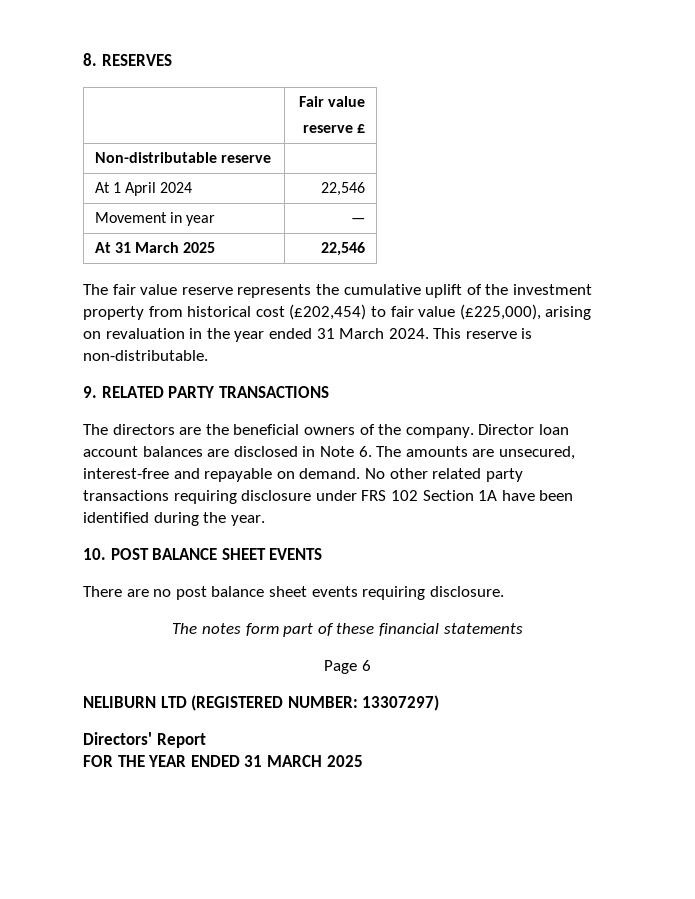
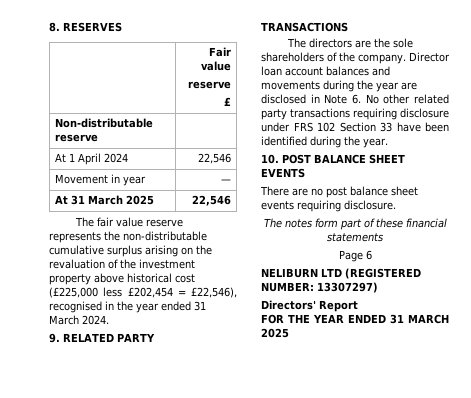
  | Fair value
- reserve £
+ reserve
+ £
- The fair value reserve represents the cumulative uplift of the investment property from historical cost (£202,454) to fair value (£225,000), arising on revaluation in the year ended 31 March 2024. This reserve is non-distributable.
+ The fair value reserve represents the non-distributable cumulative surplus arising on the revaluation of the investment property above historical cost (£225,000 less £202,454 = £22,546), recognised in the year ended 31 March 2024.
- The directors are the beneficial owners of the company.
+ The directors are the sole shareholders of the company.
- Director loan account balances are disclosed in Note 6. The amounts are unsecured, interest-free and repayable on demand. No other related party transactions requiring disclosure under FRS 102 Section 1A have been identified during the year.
+ Director loan account balances and movements during the year are disclosed in Note 6. No other related party transactions requiring disclosure under FRS 102 Section 33 have been identified during the year.

